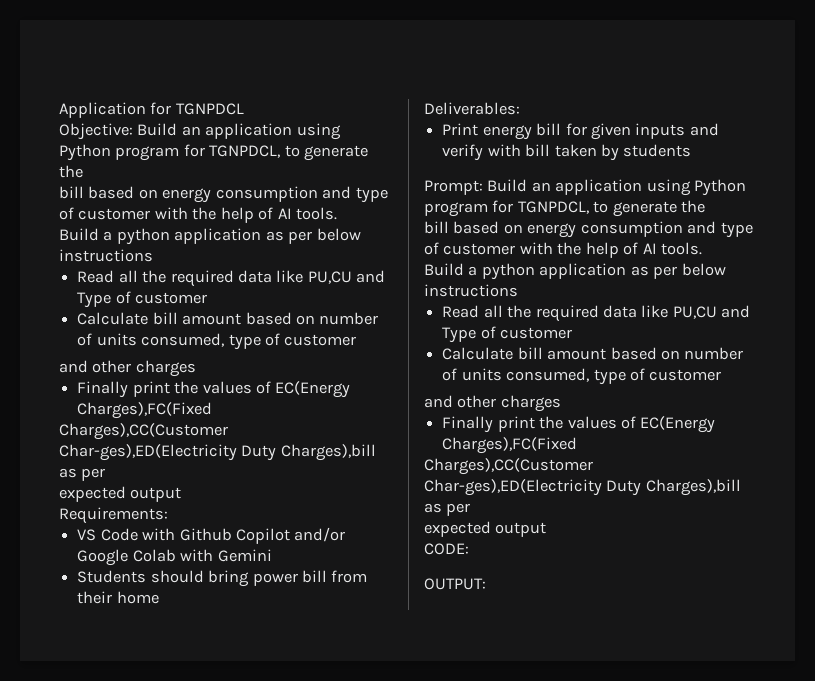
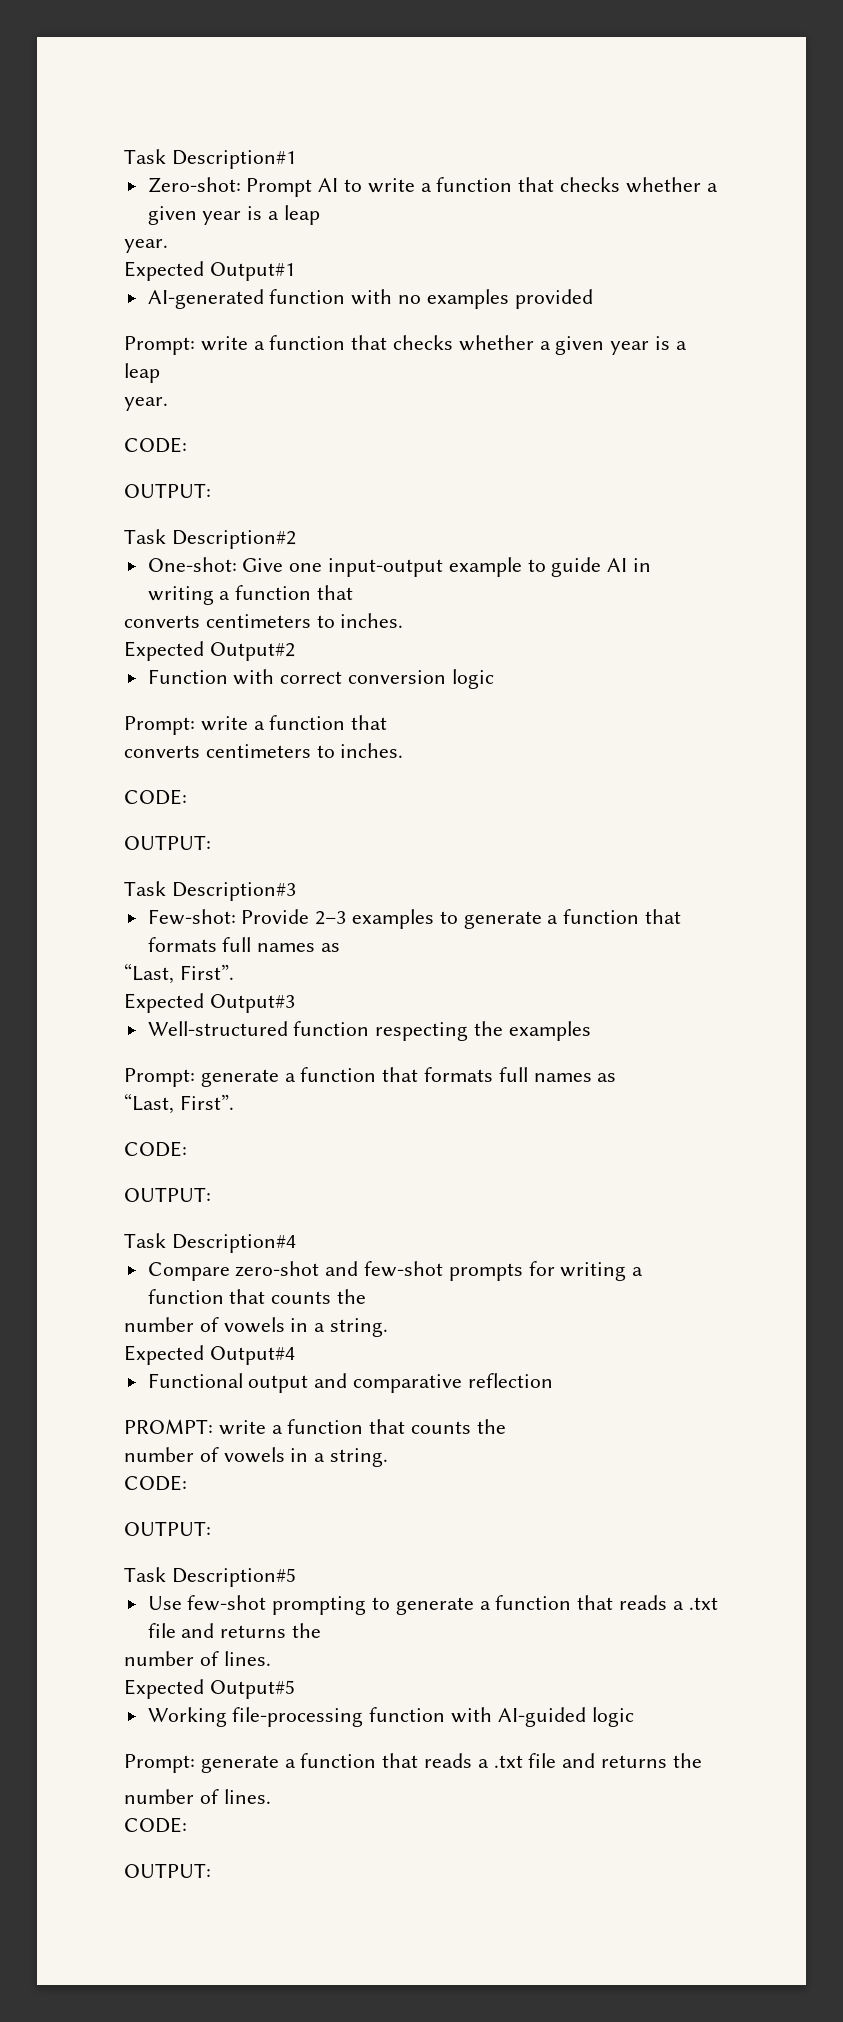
- Application for TGNPDCL
- Objective: Build an application using Python program for TGNPDCL, to generate the
- bill based on energy consumption and type of customer with the help of AI tools.
- Build a python application as per below instructions
- Read all the required data like PU,CU and Type of customer
- Calculate bill amount based on number of units consumed, type of customer
- and other charges
- Finally print the values of EC(Energy Charges),FC(Fixed
- Charges),CC(Customer Char-ges),ED(Electricity Duty Charges),bill as per
- expected output
- Requirements:
- VS Code with Github Copilot and/or Google Colab with Gemini
- Students should bring power bill from their home
- Deliverables:
- Print energy bill for given inputs and verify with bill taken by students
- Prompt: Build an application using Python program for TGNPDCL, to generate the
- bill based on energy consumption and type of customer with the help of AI tools.
- Build a python application as per below instructions
- Read all the required data like PU,CU and Type of customer
- Calculate bill amount based on number of units consumed, type of customer
- and other charges
- Finally print the values of EC(Energy Charges),FC(Fixed
- Charges),CC(Customer Char-ges),ED(Electricity Duty Charges),bill as per
- expected output
+ Task Description#1
+ Zero-shot: Prompt AI to write a function that checks whether a given year is a leap
+ year.
+ Expected Output#1
+ AI-generated function with no examples provided
+ Prompt: write a function that checks whether a given year is a leap
+ year.
+ CODE:
+ OUTPUT:
+ Task Description#2
+ One-shot: Give one input-output example to guide AI in writing a function that
+ converts centimeters to inches.
+ Expected Output#2
+ Function with correct conversion logic
+ Prompt: write a function that
+ converts centimeters to inches.
+ CODE:
+ OUTPUT:
+ Task Description#3
+ Few-shot: Provide 2–3 examples to generate a function that formats full names as
+ “Last, First”.
+ Expected Output#3
+ Well-structured function respecting the examples
+ Prompt: generate a function that formats full names as
+ “Last, First”.
+ CODE:
+ OUTPUT:
+ Task Description#4
+ Compare zero-shot and few-shot prompts for writing a function that counts the
+ number of vowels in a string.
+ Expected Output#4
+ Functional output and comparative reflection
+ PROMPT: write a function that counts the
+ number of vowels in a string.
+ CODE:
+ OUTPUT:
+ Task Description#5
+ Use few-shot prompting to generate a function that reads a .txt file and returns the
+ number of lines.
+ Expected Output#5
+ Working file-processing function with AI-guided logic
+ Prompt: generate a function that reads a .txt file and returns the
+ number of lines.

